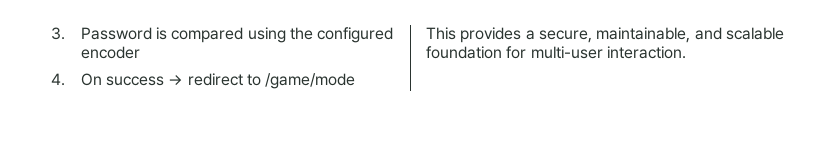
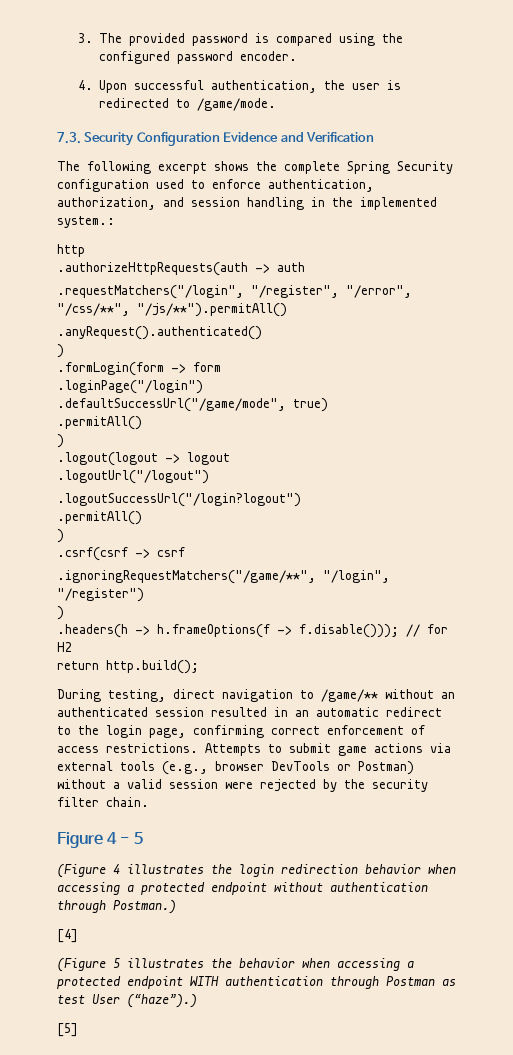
- 3. Password is compared using the configured encoder
+ 3. The provided password is compared using the configured password encoder.
- 4. On success → redirect to /game/mode
- This provides a secure, maintainable, and scalable foundation for multi-user interaction.
+ 4. Upon successful authentication, the user is redirected to /game/mode.
+ 7.3. Security Configuration Evidence and Verification
+ The following excerpt shows the complete Spring Security configuration used to enforce authentication, authorization, and session handling in the implemented system.:
+ http
+ .authorizeHttpRequests(auth -> auth
+ .requestMatchers("/login", "/register", "/error", "/css/**", "/js/**").permitAll()
+ .anyRequest().authenticated()
+ )
+ .formLogin(form -> form
+ .loginPage("/login")
+ .defaultSuccessUrl("/game/mode", true)
+ .permitAll()
+ )
+ .logout(logout -> logout
+ .logoutUrl("/logout")
+ .logoutSuccessUrl("/login?logout")
+ .permitAll()
+ )
+ .csrf(csrf -> csrf
+ .ignoringRequestMatchers("/game/**", "/login", "/register")
+ )
+ .headers(h -> h.frameOptions(f -> f.disable())); // for H2
+ return http.build();
+ During testing, direct navigation to /game/** without an authenticated session resulted in an automatic redirect to the login page, confirming correct enforcement of access restrictions. Attempts to submit game actions via external tools (e.g., browser DevTools or Postman) without a valid session were rejected by the security filter chain.
+ Figure 4 - 5
+ (Figure 4 illustrates the login redirection behavior when accessing a protected endpoint without authentication through Postman.)
+ [4]
+ (Figure 5 illustrates the behavior when accessing a protected endpoint WITH authentication through Postman as test User (“haze”).)
+ [5]

